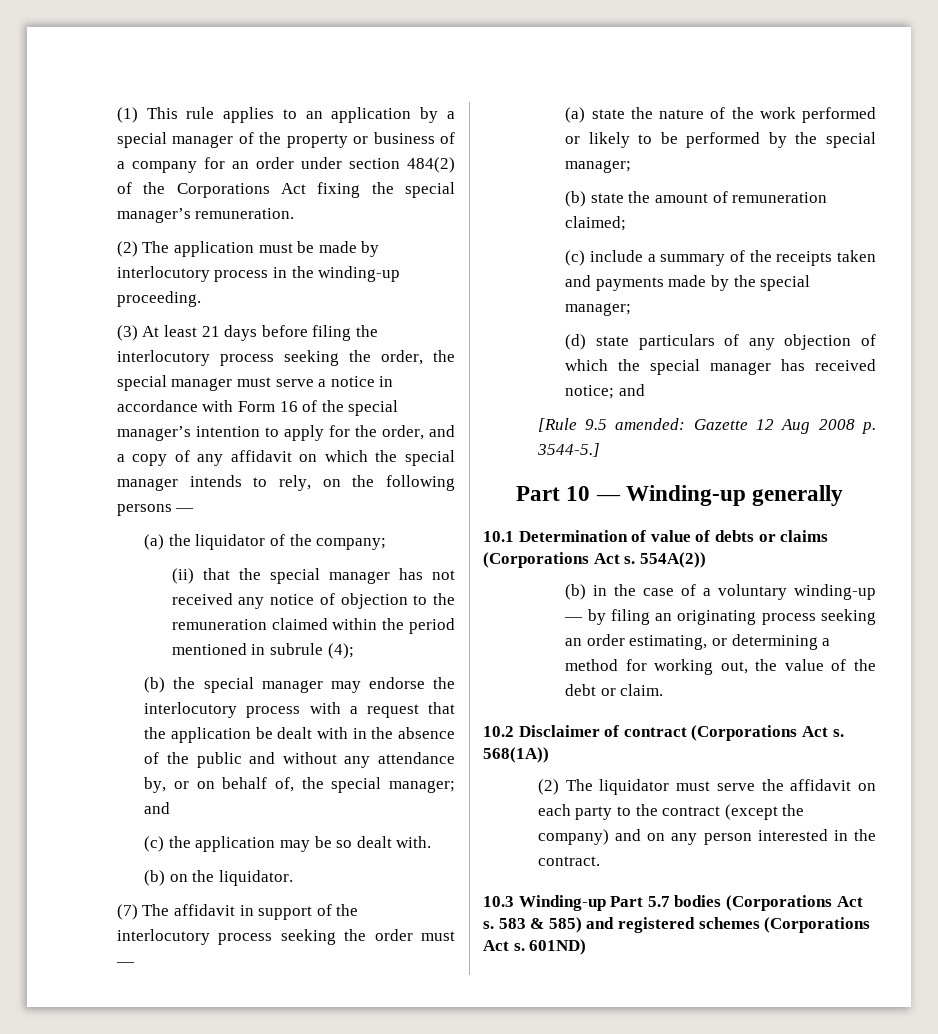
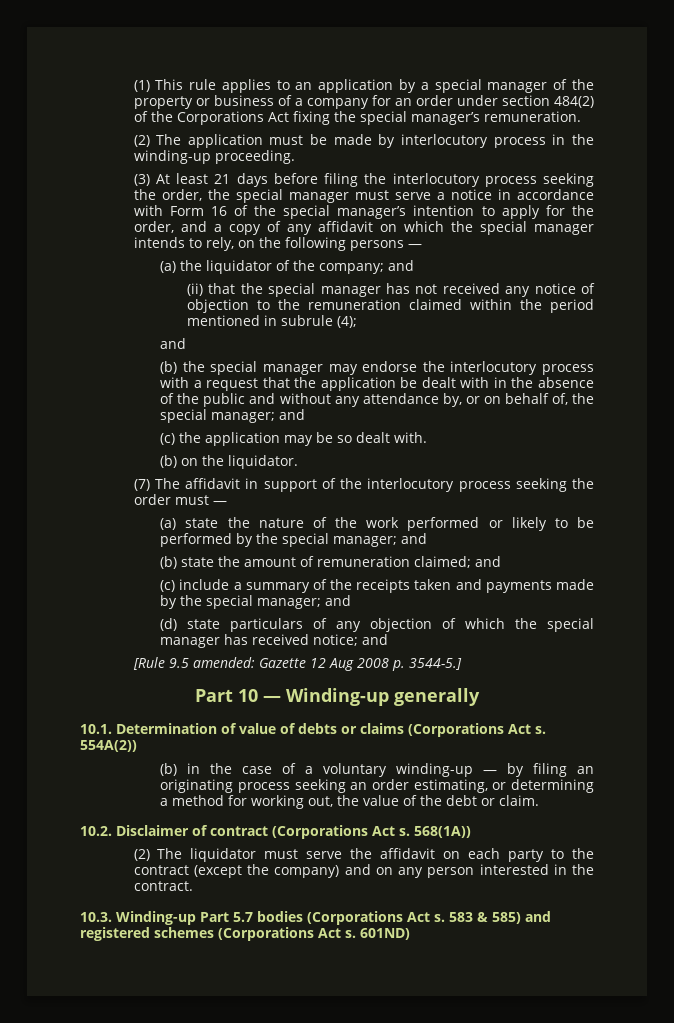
- (a) the liquidator of the company;
+ (a) the liquidator of the company; and
  (ii) that the special manager has not received any notice of objection to the remuneration claimed within the period mentioned in subrule (4);
+ and
- (a) state the nature of the work performed or likely to be performed by the special manager;
+ (a) state the nature of the work performed or likely to be performed by the special manager; and
- (b) state the amount of remuneration claimed;
+ (b) state the amount of remuneration claimed; and
- (c) include a summary of the receipts taken and payments made by the special manager;
+ (c) include a summary of the receipts taken and payments made by the special manager; and
- 10.1 Determination of value of debts or claims (Corporations Act s.
+ 10.1. Determination of value of debts or claims (Corporations Act s.
- 10.2 Disclaimer of contract (Corporations Act s.
+ 10.2. Disclaimer of contract (Corporations Act s.
- 10.3 Winding-up Part 5.7 bodies (Corporations Act s.
+ 10.3. Winding-up Part 5.7 bodies (Corporations Act s.

